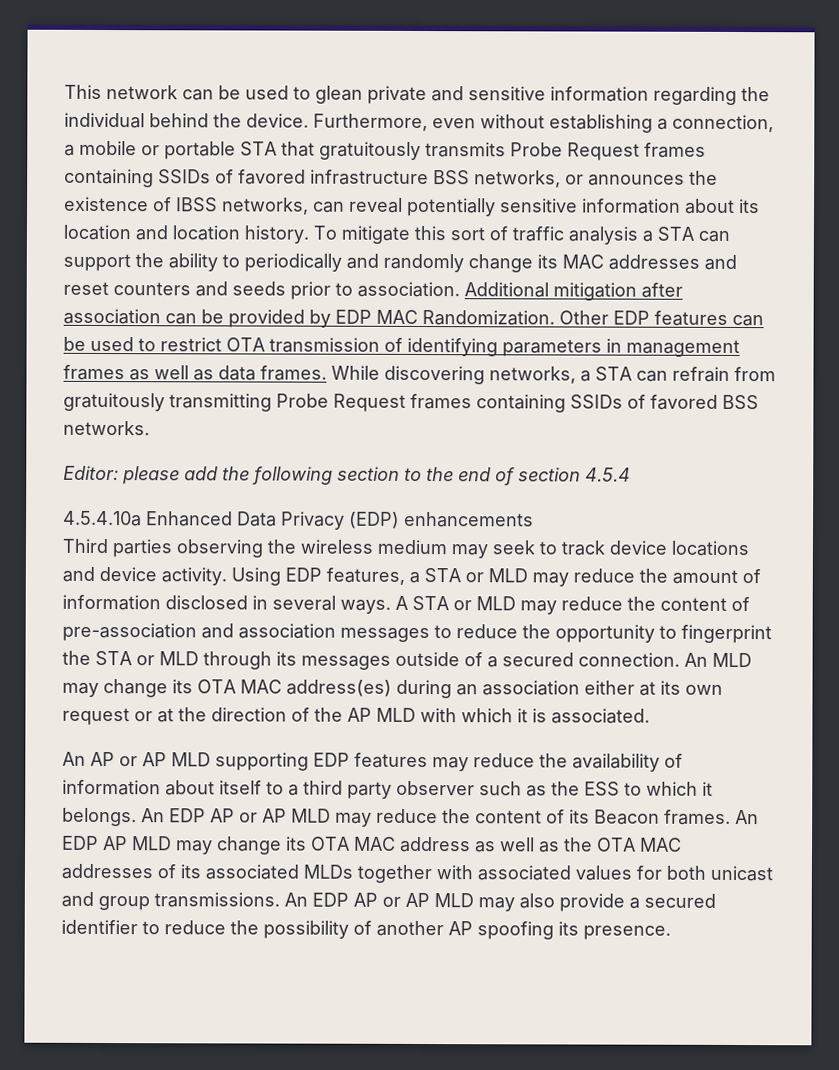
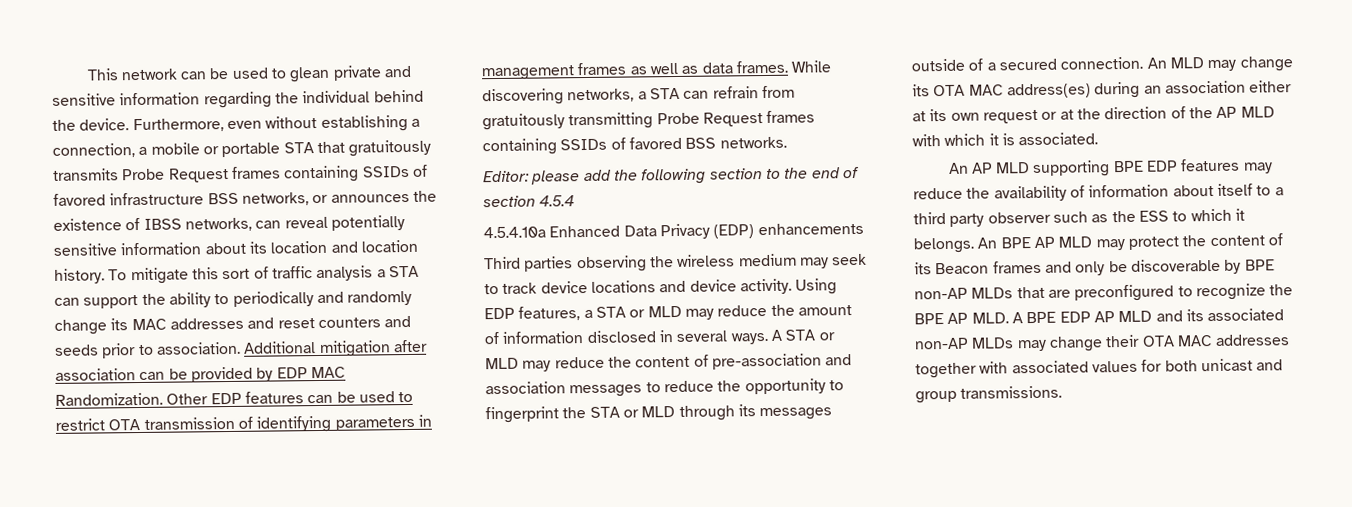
- An AP or AP MLD supporting EDP features may reduce the availability of information about itself to a third party observer such as the ESS to which it belongs.
+ An AP MLD supporting BPE EDP features may reduce the availability of information about itself to a third party observer such as the ESS to which it belongs.
- An EDP AP or AP MLD may reduce the content of its Beacon frames. An EDP AP MLD may change its OTA MAC address as well as the OTA MAC addresses of its associated MLDs together with associated values for both unicast and group transmissions. An EDP AP or AP MLD may also provide a secured identifier to reduce the possibility of another AP spoofing its presence.
+ An BPE AP MLD may protect the content of its Beacon frames and only be discoverable by BPE non-AP MLDs that are preconfigured to recognize the BPE AP MLD. A BPE EDP AP MLD and its associated non-AP MLDs may change their OTA MAC addresses together with associated values for both unicast and group transmissions.

